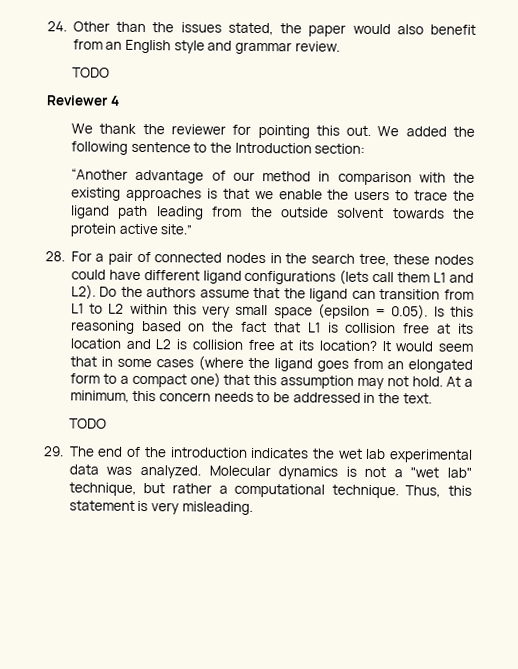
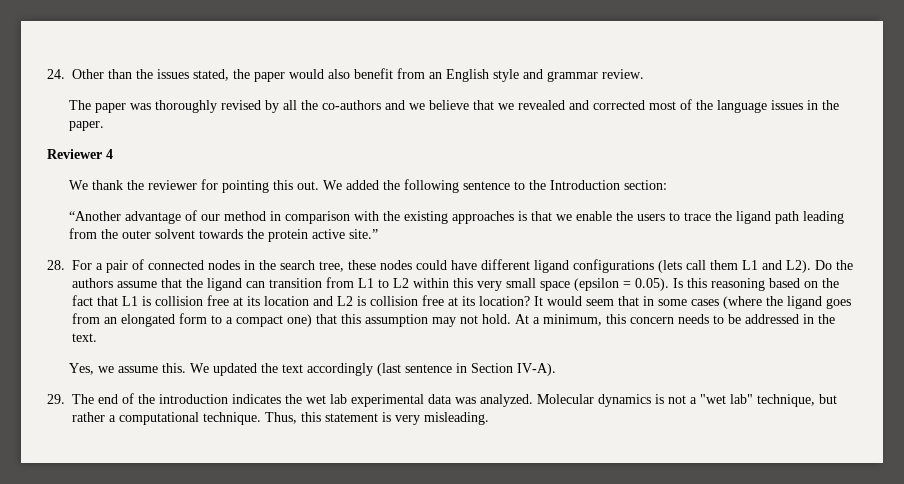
  24. Other than the issues stated, the paper would also benefit from an English style and grammar review.
- TODO
+ The paper was thoroughly revised by all the co-authors and we believe that we revealed and corrected most of the language issues in the paper.
- “Another advantage of our method in comparison with the existing approaches is that we enable the users to trace the ligand path leading from the outside solvent towards the protein active site.”
+ “Another advantage of our method in comparison with the existing approaches is that we enable the users to trace the ligand path leading from the outer solvent towards the protein active site.”
  At a minimum, this concern needs to be addressed in the text.
- TODO
+ Yes, we assume this. We updated the text accordingly (last sentence in Section IV-A).

